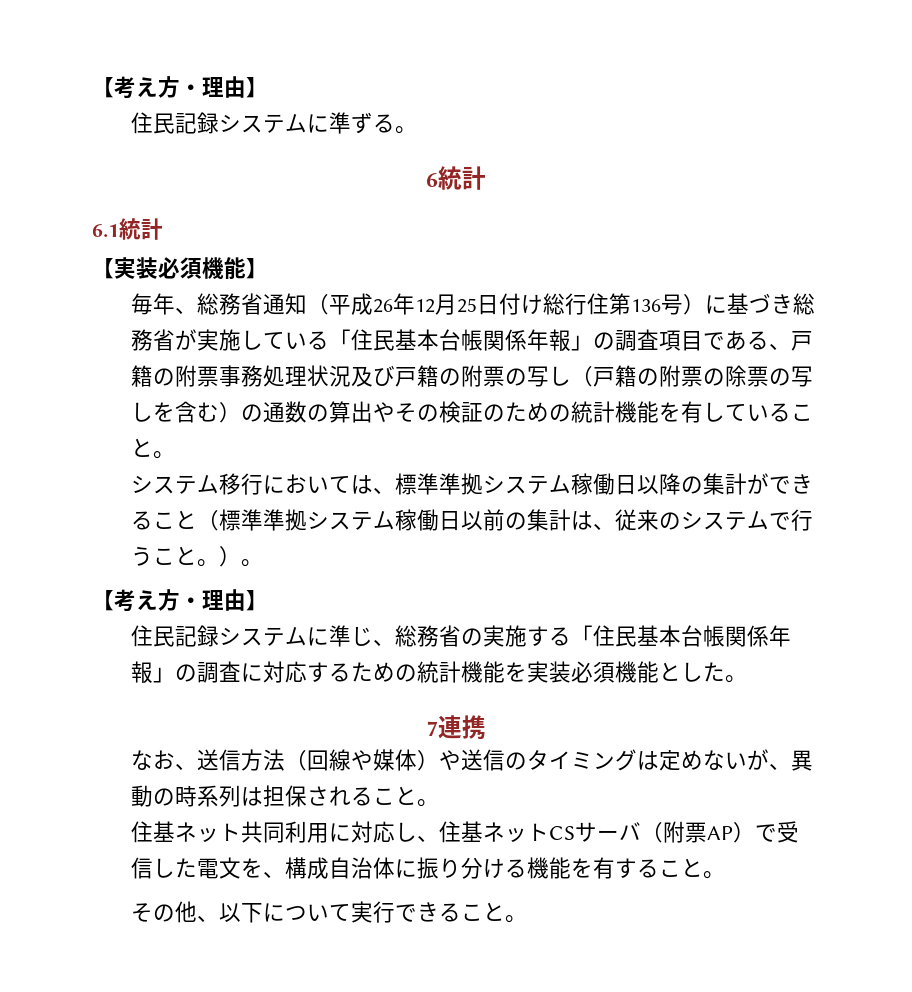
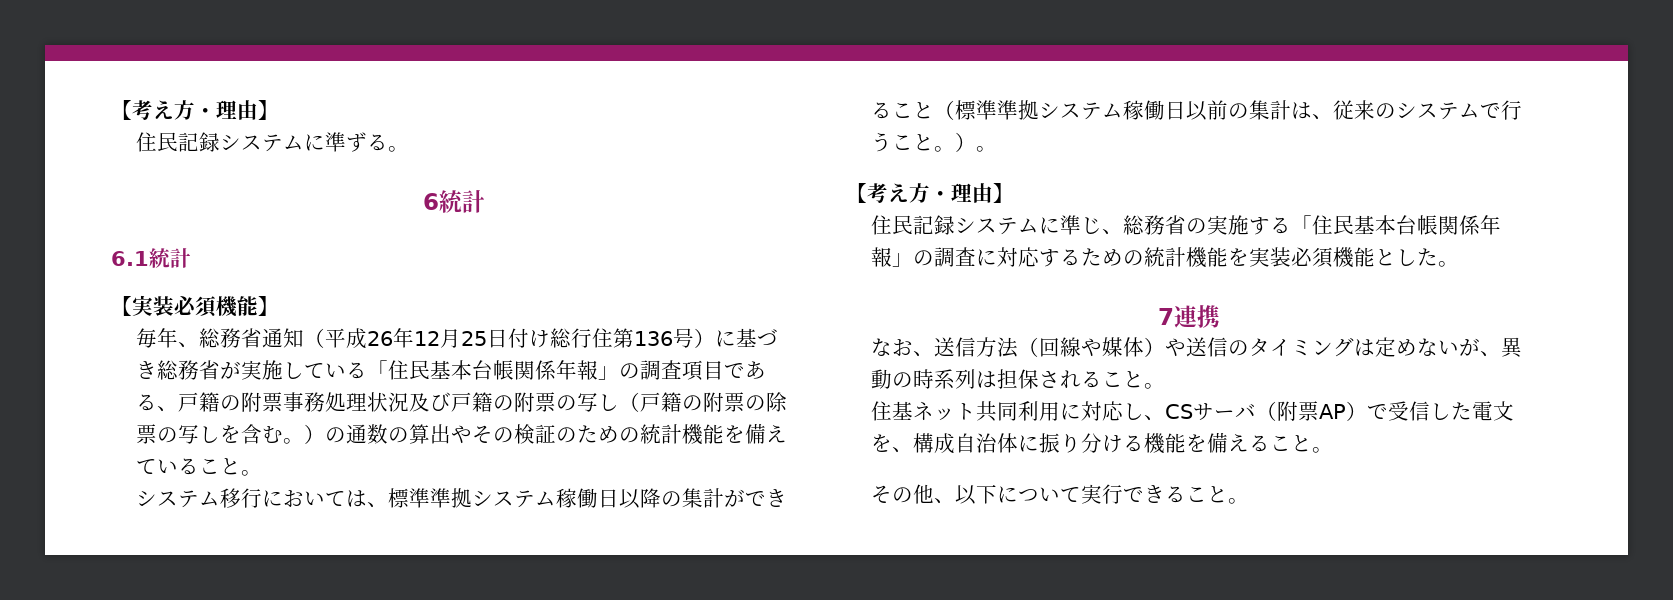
- 毎年、総務省通知（平成26年12月25日付け総行住第136号）に基づき総務省が実施している「住民基本台帳関係年報」の調査項目である、戸籍の附票事務処理状況及び戸籍の附票の写し（戸籍の附票の除票の写しを含む）の通数の算出やその検証のための統計機能を有していること。
+ 毎年、総務省通知（平成26年12月25日付け総行住第136号）に基づき総務省が実施している「住民基本台帳関係年報」の調査項目である、戸籍の附票事務処理状況及び戸籍の附票の写し（戸籍の附票の除票の写しを含む。）の通数の算出やその検証のための統計機能を備えていること。
- 住基ネット共同利用に対応し、住基ネットCSサーバ（附票AP）で受信した電文を、構成自治体に振り分ける機能を有すること。
+ 住基ネット共同利用に対応し、CSサーバ（附票AP）で受信した電文を、構成自治体に振り分ける機能を備えること。

